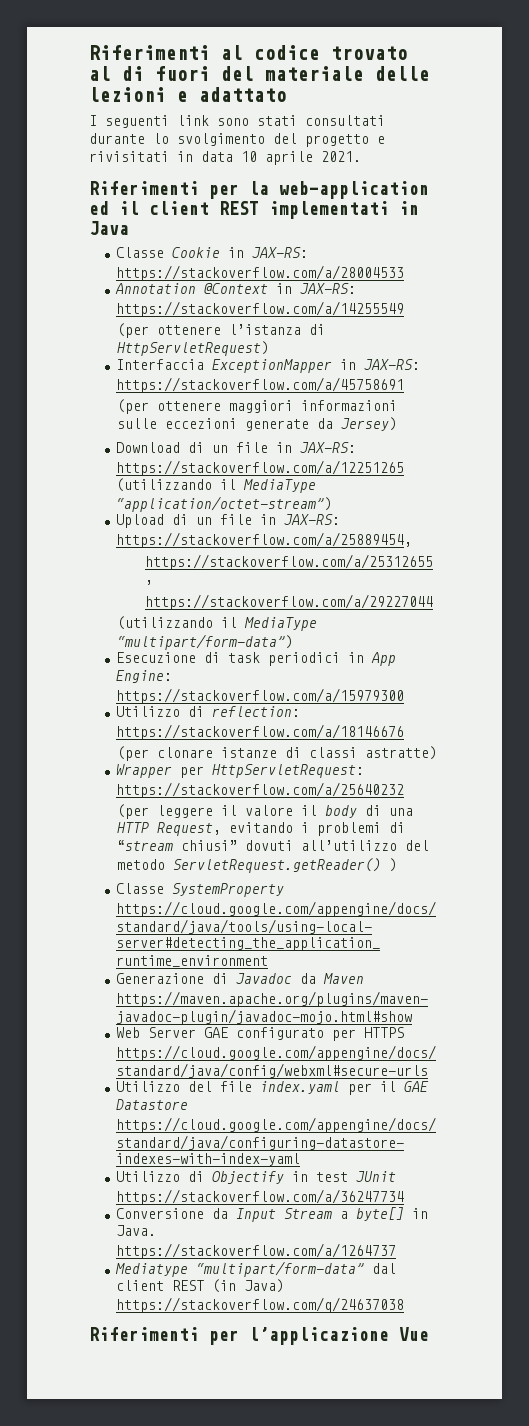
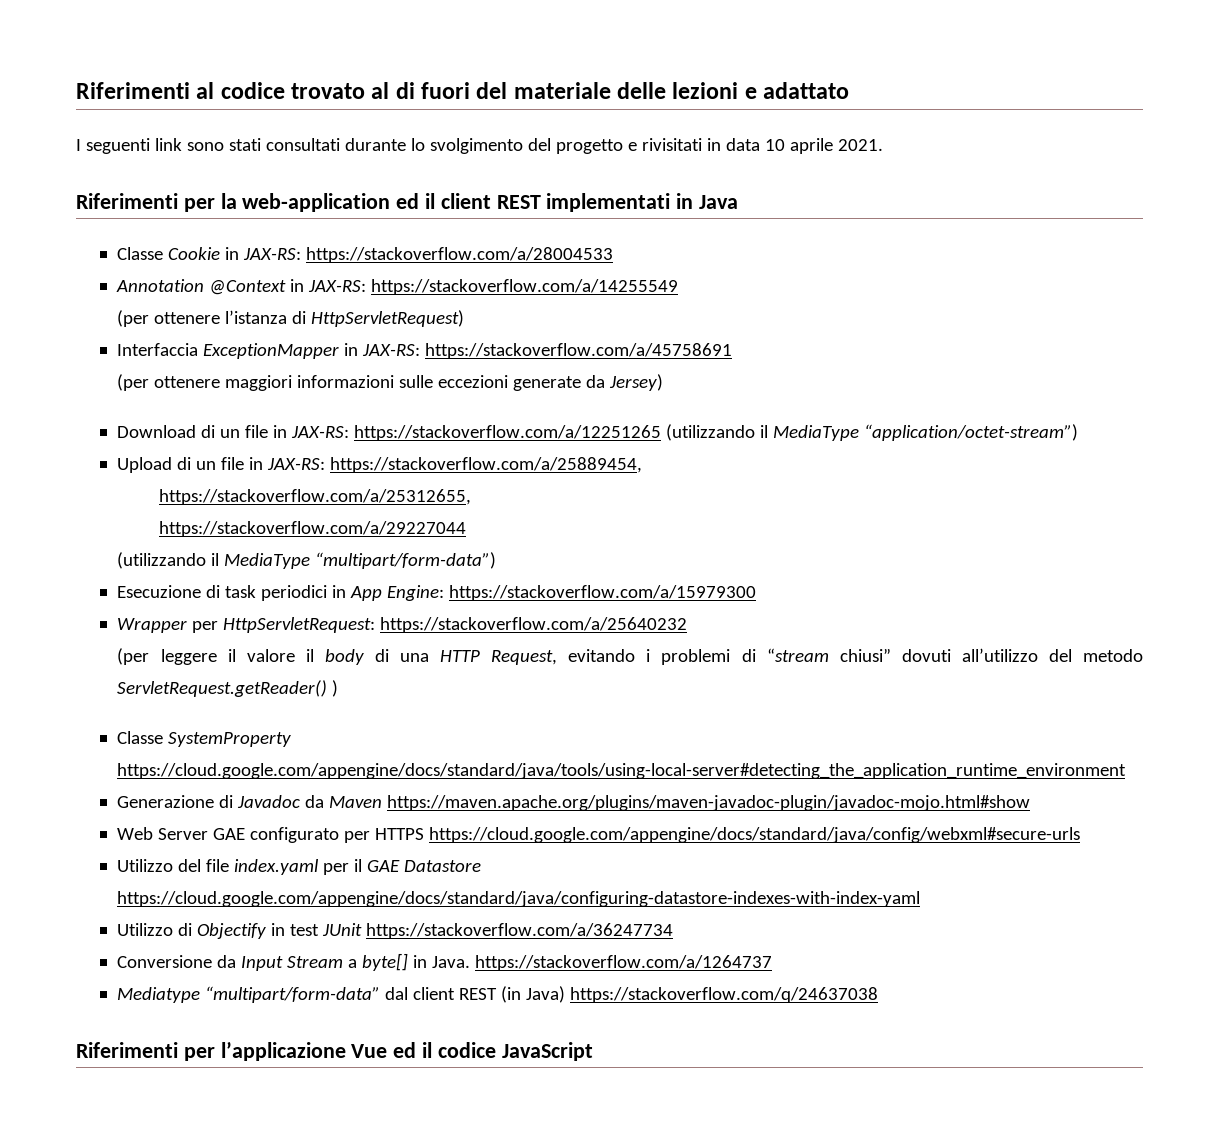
- Utilizzo di reflection: https://stackoverflow.com/a/18146676
- (per clonare istanze di classi astratte)
- Riferimenti per l’applicazione Vue
+ Riferimenti per l’applicazione Vue ed il codice JavaScript

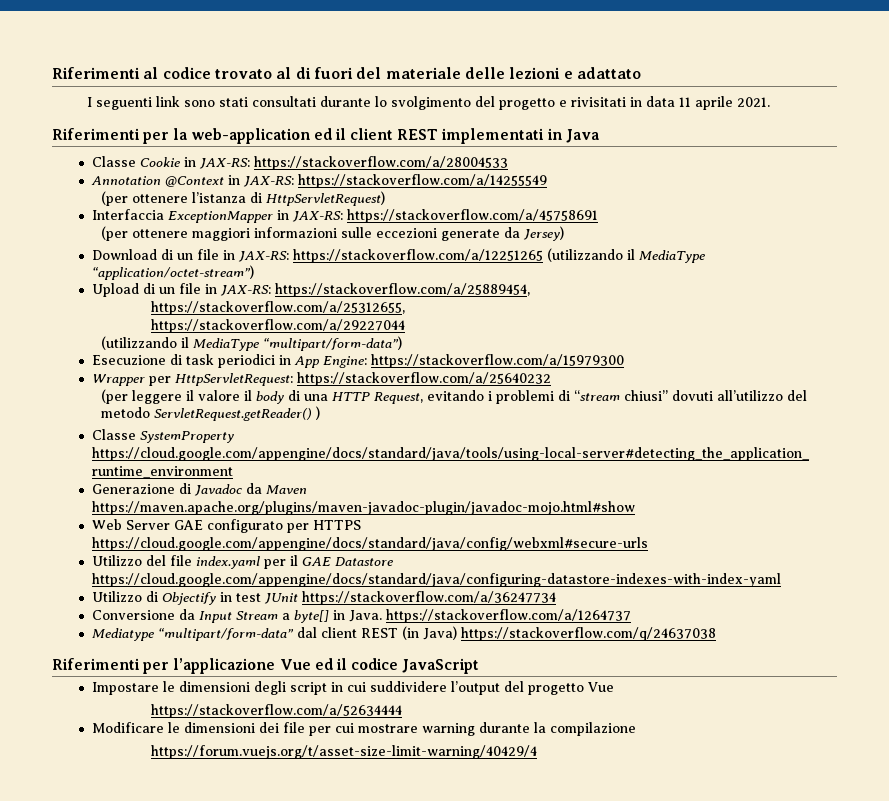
- I seguenti link sono stati consultati durante lo svolgimento del progetto e rivisitati in data 10 aprile 2021.
+ I seguenti link sono stati consultati durante lo svolgimento del progetto e rivisitati in data 11 aprile 2021.
+ Impostare le dimensioni degli script in cui suddividere l’output del progetto Vue
+ https://stackoverflow.com/a/52634444
+ Modificare le dimensioni dei file per cui mostrare warning durante la compilazione
+ https://forum.vuejs.org/t/asset-size-limit-warning/40429/4

